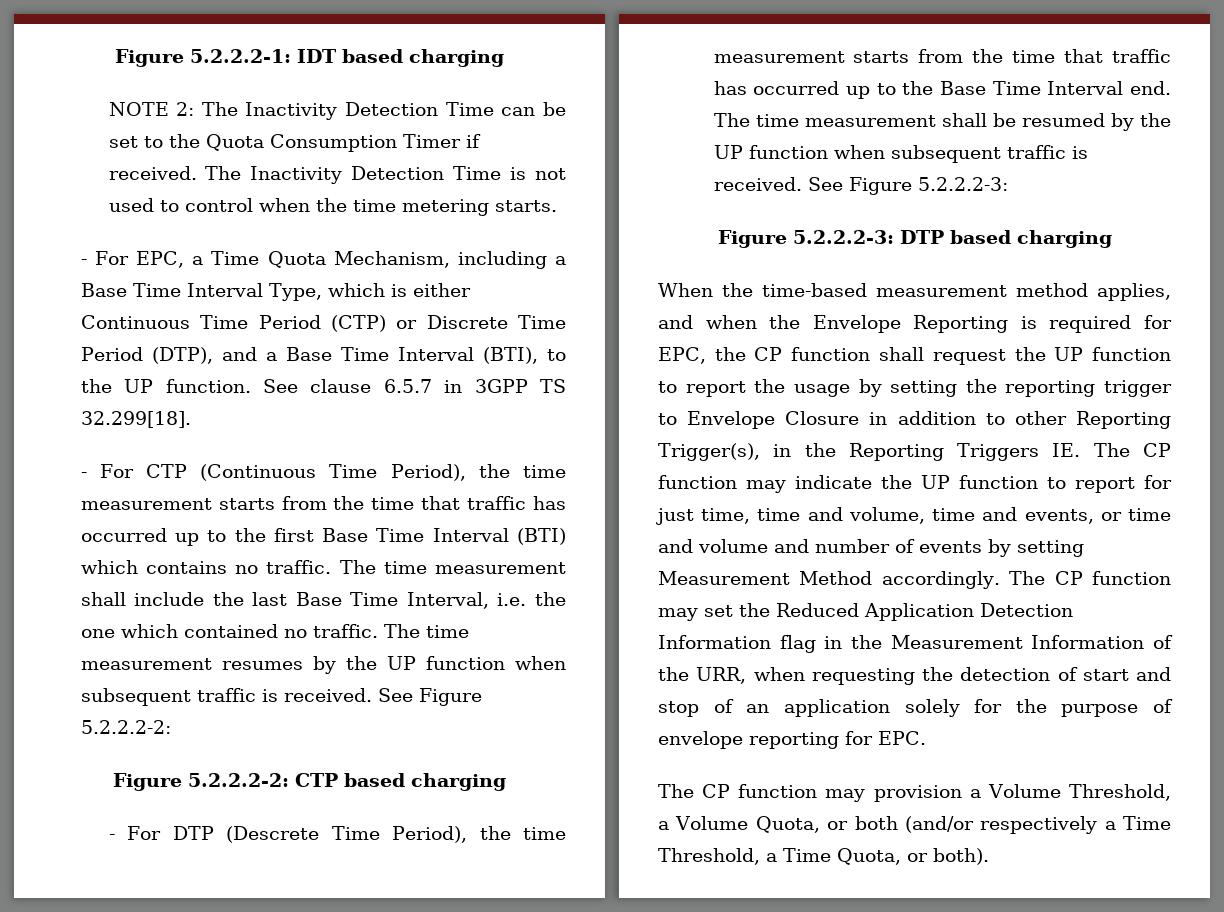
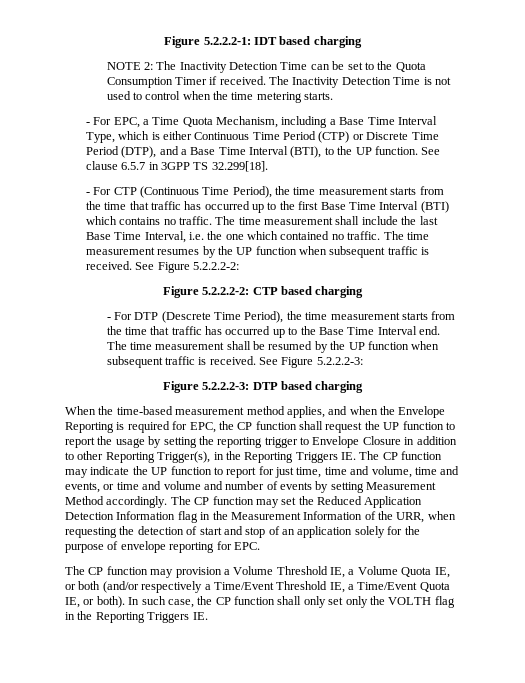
- The CP function may provision a Volume Threshold, a Volume Quota, or both (and/or respectively a Time Threshold, a Time Quota, or both).
+ The CP function may provision a Volume Threshold IE, a Volume Quota IE, or both (and/or respectively a Time/Event Threshold IE, a Time/Event Quota IE, or both). In such case, the CP function shall only set only the VOLTH flag in the Reporting Triggers IE.

